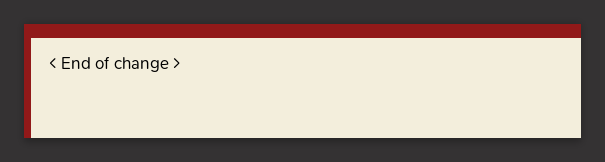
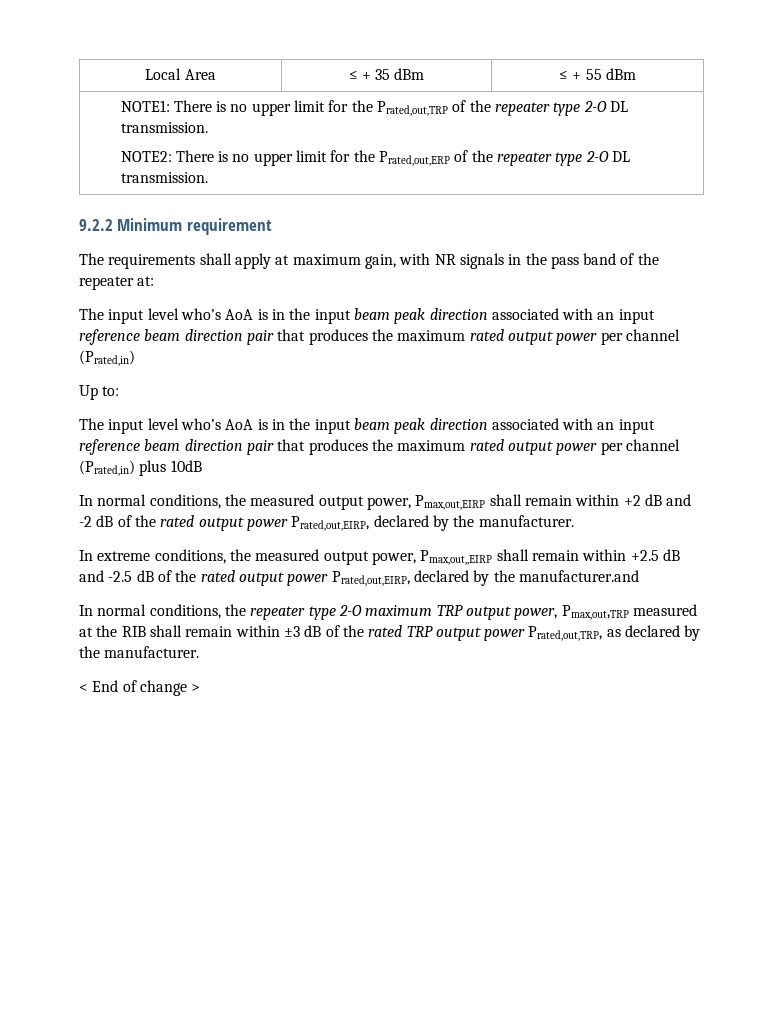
+ Local Area | ≤ + 35 dBm | ≤ + 55 dBm
+ NOTE1: There is no upper limit for the Prated,out,TRP of the repeater type 2-O DL transmission.
+ NOTE2: There is no upper limit for the Prated,out,ERP of the repeater type 2-O DL transmission.
+ 9.2.2 Minimum requirement
+ The requirements shall apply at maximum gain, with NR signals in the pass band of the repeater at:
+ The input level who’s AoA is in the input beam peak direction associated with an input reference beam direction pair that produces the maximum rated output power per channel (Prated,in)
+ Up to:
+ The input level who’s AoA is in the input beam peak direction associated with an input reference beam direction pair that produces the maximum rated output power per channel (Prated,in) plus 10dB
+ In normal conditions, the measured output power, Pmax,out,EIRP shall remain within +2 dB and -2 dB of the rated output power Prated,out,EIRP, declared by the manufacturer.
+ In extreme conditions, the measured output power, Pmax,out,,EIRP shall remain within +2.5 dB and -2.5 dB of the rated output power Prated,out,EIRP, declared by the manufacturer.and
+ In normal conditions, the repeater type 2-O maximum TRP output power, Pmax,out,TRP measured at the RIB shall remain within ±3 dB of the rated TRP output power Prated,out,TRP, as declared by the manufacturer.

